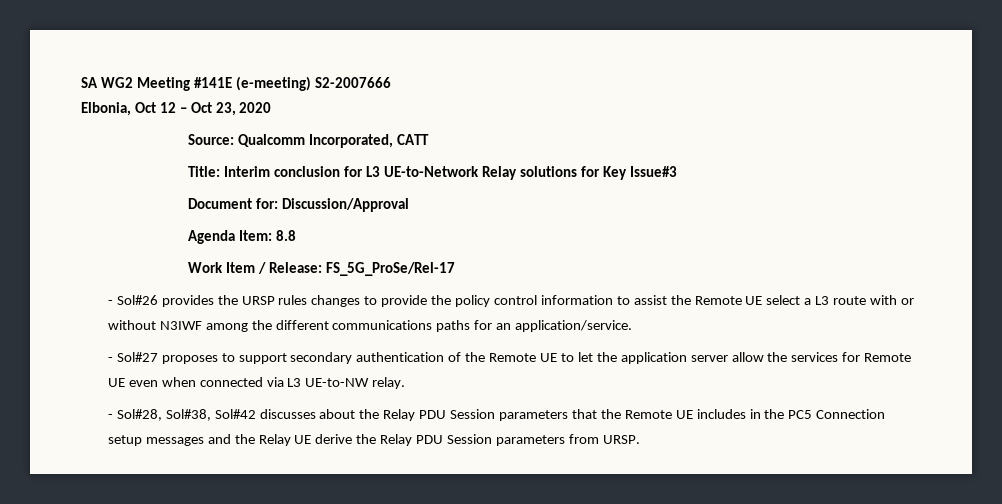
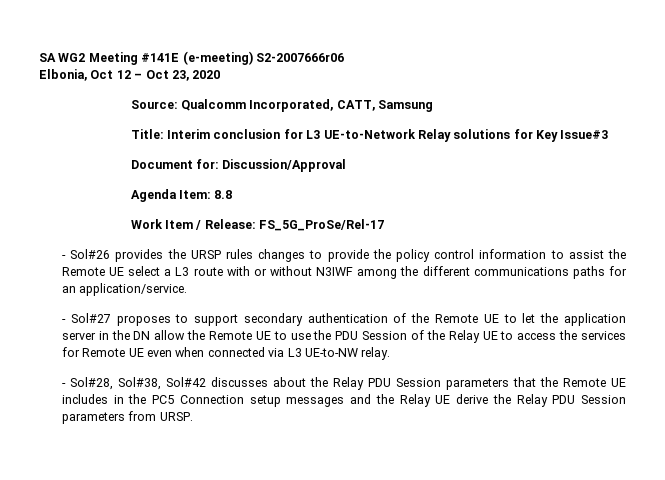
- SA WG2 Meeting #141E (e-meeting) S2-2007666
+ SA WG2 Meeting #141E (e-meeting) S2-2007666r06
- Source: Qualcomm Incorporated, CATT
+ Source: Qualcomm Incorporated, CATT, Samsung
- - Sol#27 proposes to support secondary authentication of the Remote UE to let the application server allow the services for Remote UE even when connected via L3 UE-to-NW relay.
+ - Sol#27 proposes to support secondary authentication of the Remote UE to let the application server in the DN allow the Remote UE to use the PDU Session of the Relay UE to access the services for Remote UE even when connected via L3 UE-to-NW relay.

